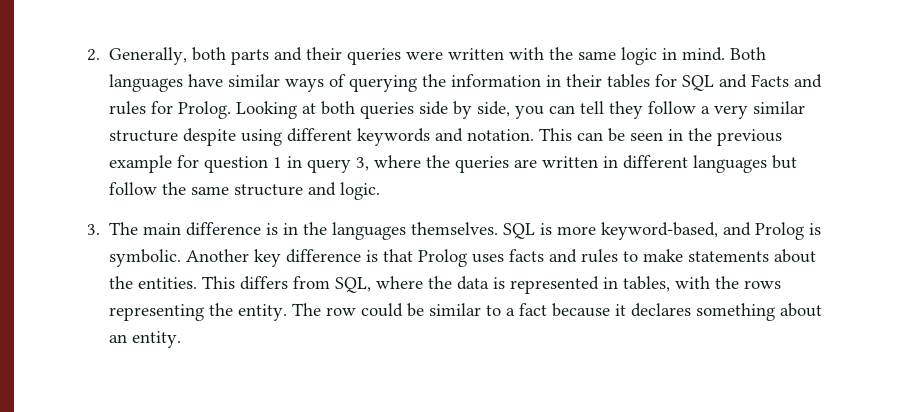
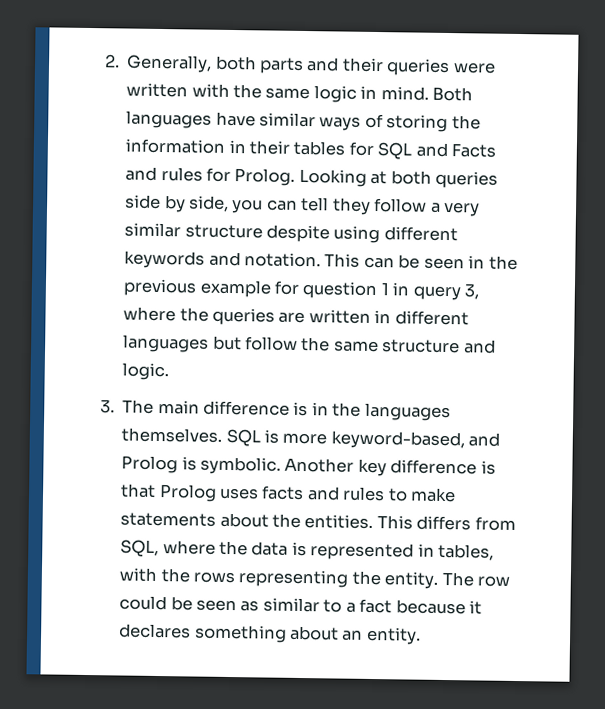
- Both languages have similar ways of querying the information in their tables for SQL and Facts and rules for Prolog.
+ Both languages have similar ways of storing the information in their tables for SQL and Facts and rules for Prolog.
- The row could be similar to a fact because it declares something about an entity.
+ The row could be seen as similar to a fact because it declares something about an entity.

